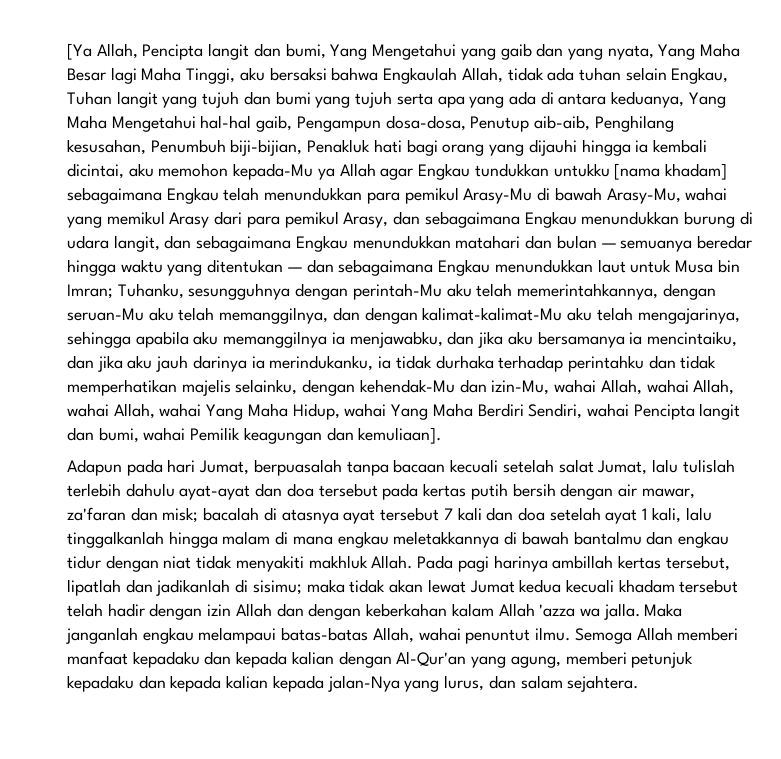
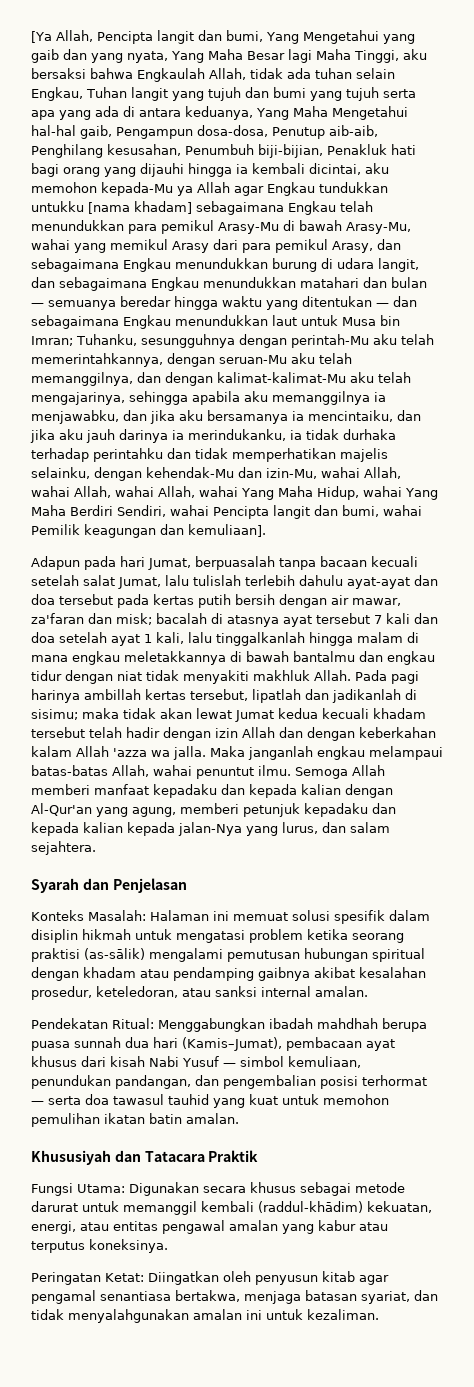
+ Syarah dan Penjelasan
+ Konteks Masalah: Halaman ini memuat solusi spesifik dalam disiplin hikmah untuk mengatasi problem ketika seorang praktisi (as-sālik) mengalami pemutusan hubungan spiritual dengan khadam atau pendamping gaibnya akibat kesalahan prosedur, keteledoran, atau sanksi internal amalan.
+ Pendekatan Ritual: Menggabungkan ibadah mahdhah berupa puasa sunnah dua hari (Kamis–Jumat), pembacaan ayat khusus dari kisah Nabi Yusuf — simbol kemuliaan, penundukan pandangan, dan pengembalian posisi terhormat — serta doa tawasul tauhid yang kuat untuk memohon pemulihan ikatan batin amalan.
+ Khususiyah dan Tatacara Praktik
+ Fungsi Utama: Digunakan secara khusus sebagai metode darurat untuk memanggil kembali (raddul-khādim) kekuatan, energi, atau entitas pengawal amalan yang kabur atau terputus koneksinya.
+ Peringatan Ketat: Diingatkan oleh penyusun kitab agar pengamal senantiasa bertakwa, menjaga batasan syariat, dan tidak menyalahgunakan amalan ini untuk kezaliman.

